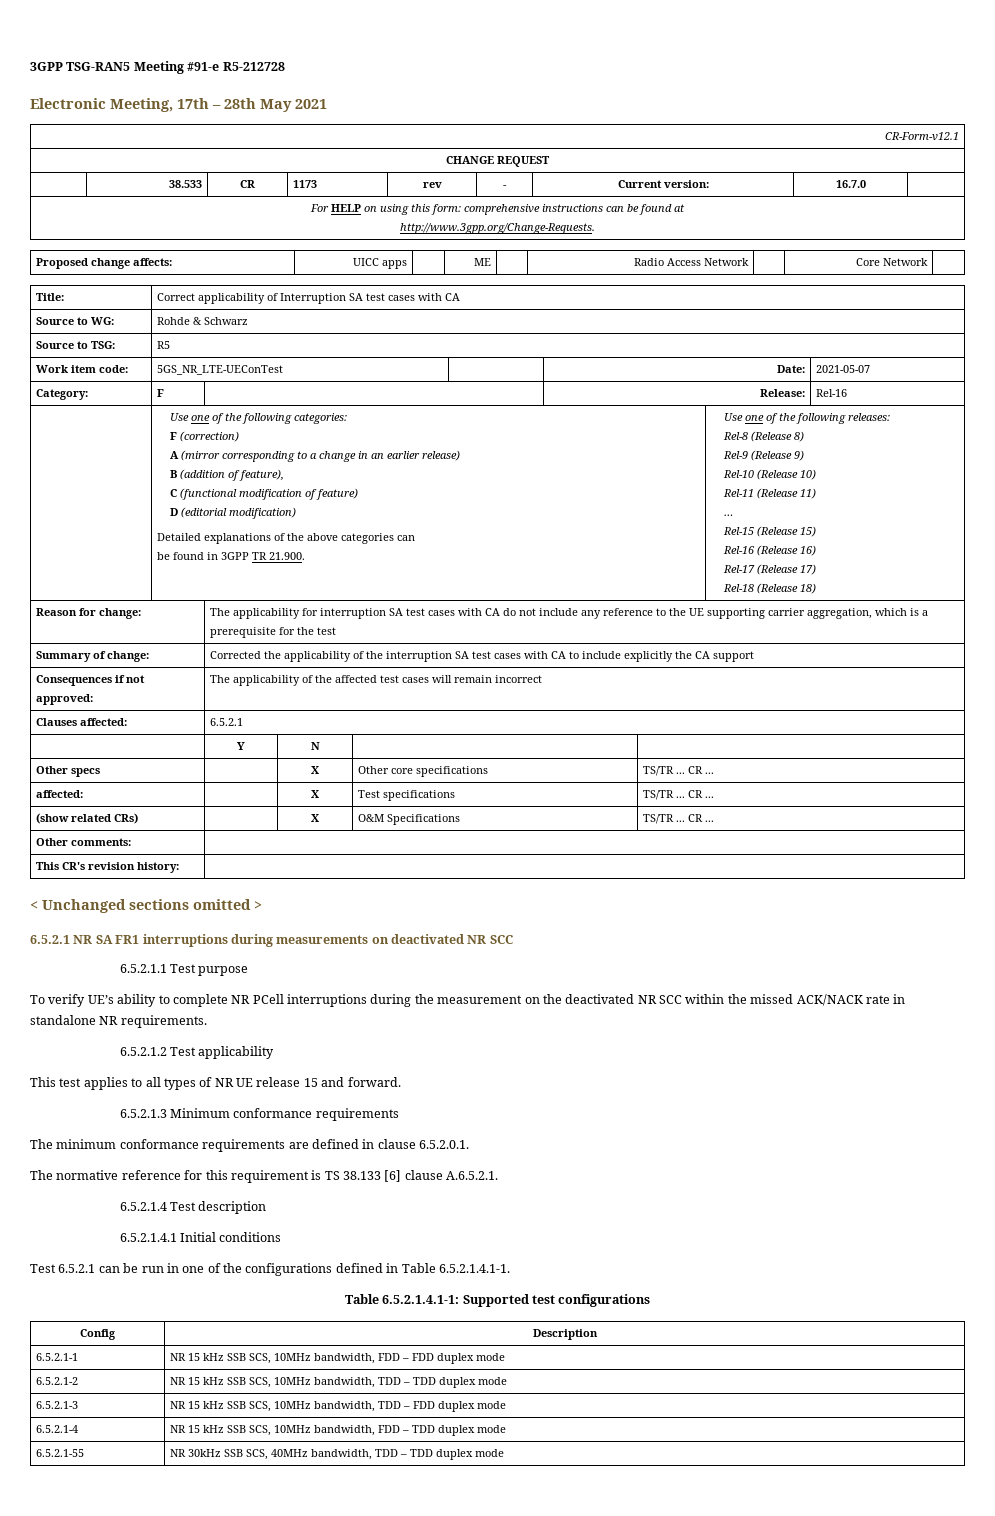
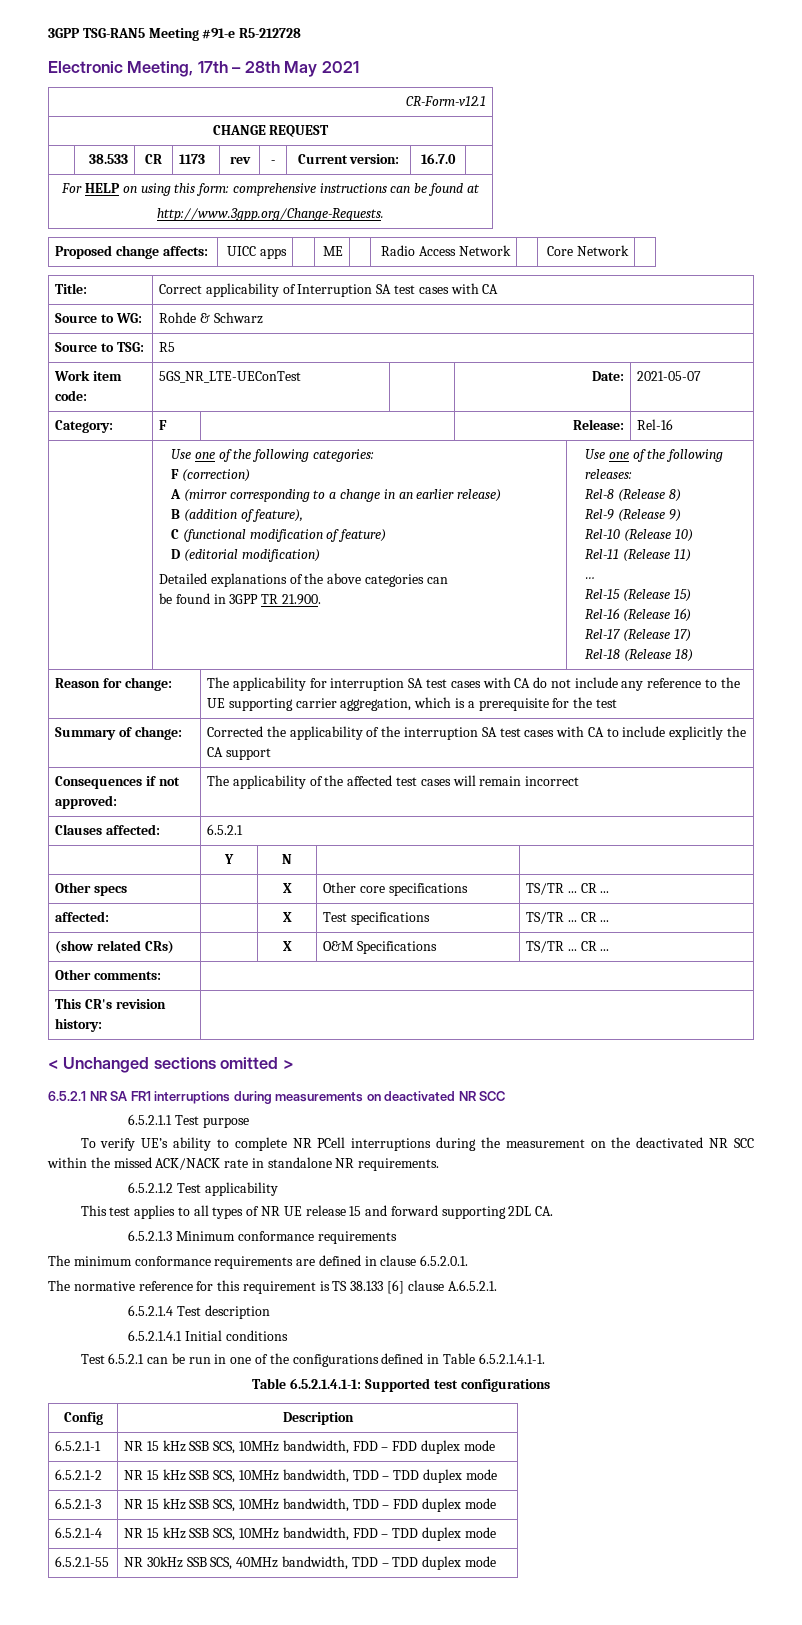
- This test applies to all types of NR UE release 15 and forward.
+ This test applies to all types of NR UE release 15 and forward supporting 2DL CA.

